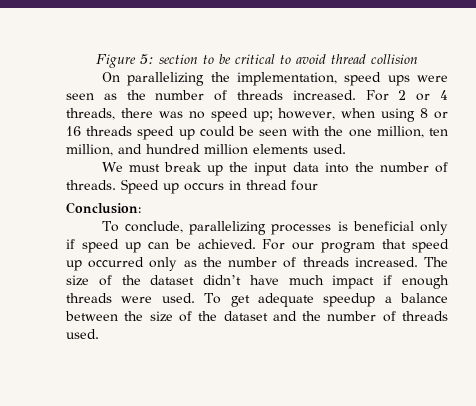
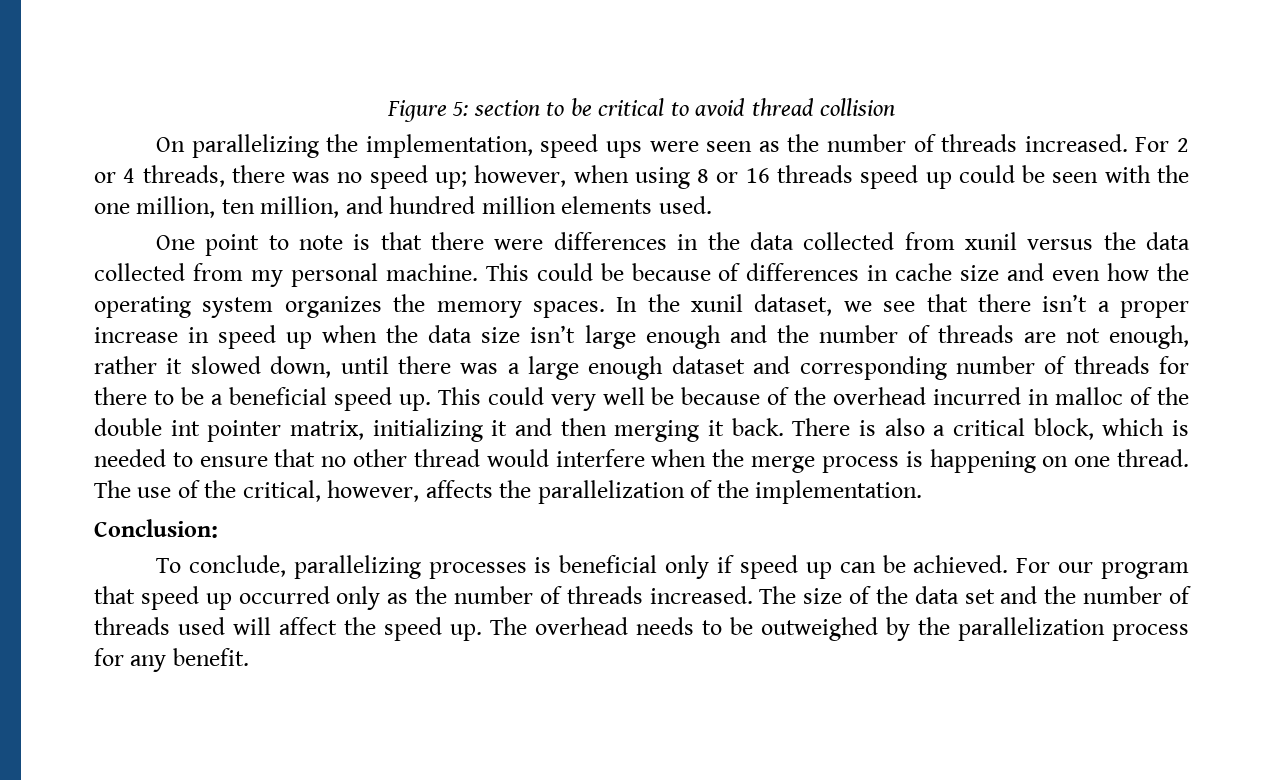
- We must break up the input data into the number of threads. Speed up occurs in thread four
+ One point to note is that there were differences in the data collected from xunil versus the data collected from my personal machine. This could be because of differences in cache size and even how the operating system organizes the memory spaces. In the xunil dataset, we see that there isn’t a proper increase in speed up when the data size isn’t large enough and the number of threads are not enough, rather it slowed down, until there was a large enough dataset and corresponding number of threads for there to be a beneficial speed up. This could very well be because of the overhead incurred in malloc of the double int pointer matrix, initializing it and then merging it back. There is also a critical block, which is needed to ensure that no other thread would interfere when the merge process is happening on one thread. The use of the critical, however, affects the parallelization of the implementation.
- The size of the dataset didn’t have much impact if enough threads were used. To get adequate speedup a balance between the size of the dataset and the number of threads used.
+ The size of the data set and the number of threads used will affect the speed up. The overhead needs to be outweighed by the parallelization process for any benefit.

